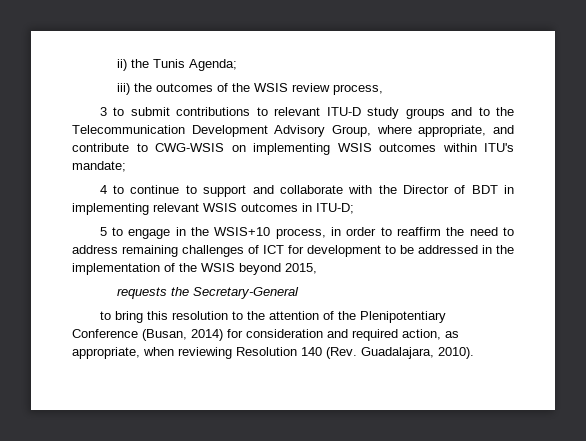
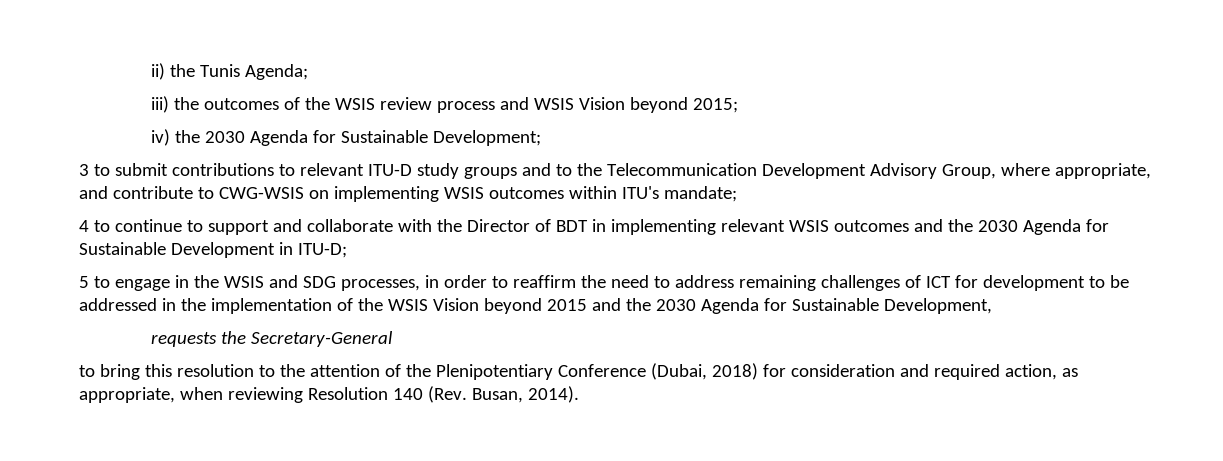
- iii) the outcomes of the WSIS review process,
+ iii) the outcomes of the WSIS review process and WSIS Vision beyond 2015;
+ iv) the 2030 Agenda for Sustainable Development;
- 4 to continue to support and collaborate with the Director of BDT in implementing relevant WSIS outcomes in ITU-D;
+ 4 to continue to support and collaborate with the Director of BDT in implementing relevant WSIS outcomes and the 2030 Agenda for Sustainable Development in ITU-D;
- 5 to engage in the WSIS+10 process, in order to reaffirm the need to address remaining challenges of ICT for development to be addressed in the implementation of the WSIS beyond 2015,
+ 5 to engage in the WSIS and SDG processes, in order to reaffirm the need to address remaining challenges of ICT for development to be addressed in the implementation of the WSIS Vision beyond 2015 and the 2030 Agenda for Sustainable Development,
- to bring this resolution to the attention of the Plenipotentiary Conference (Busan, 2014) for consideration and required action, as appropriate, when reviewing Resolution 140 (Rev. Guadalajara, 2010).
+ to bring this resolution to the attention of the Plenipotentiary Conference (Dubai, 2018) for consideration and required action, as appropriate, when reviewing Resolution 140 (Rev. Busan, 2014).

